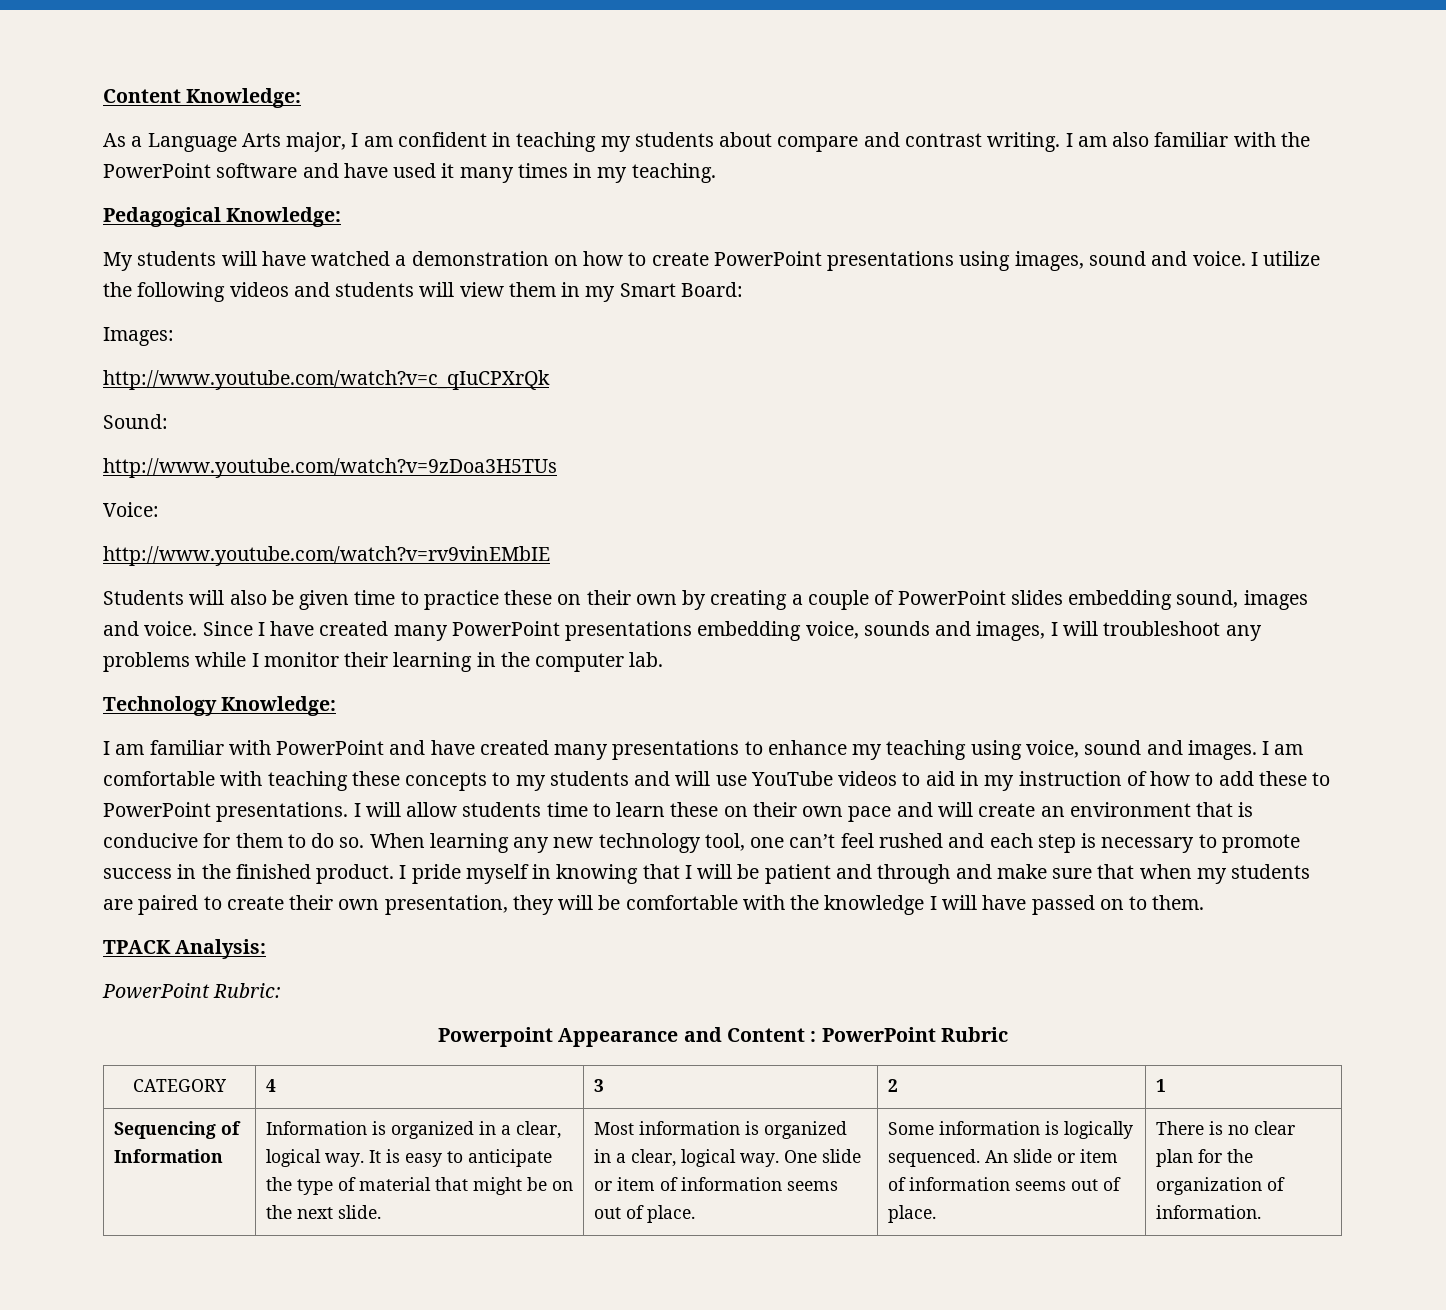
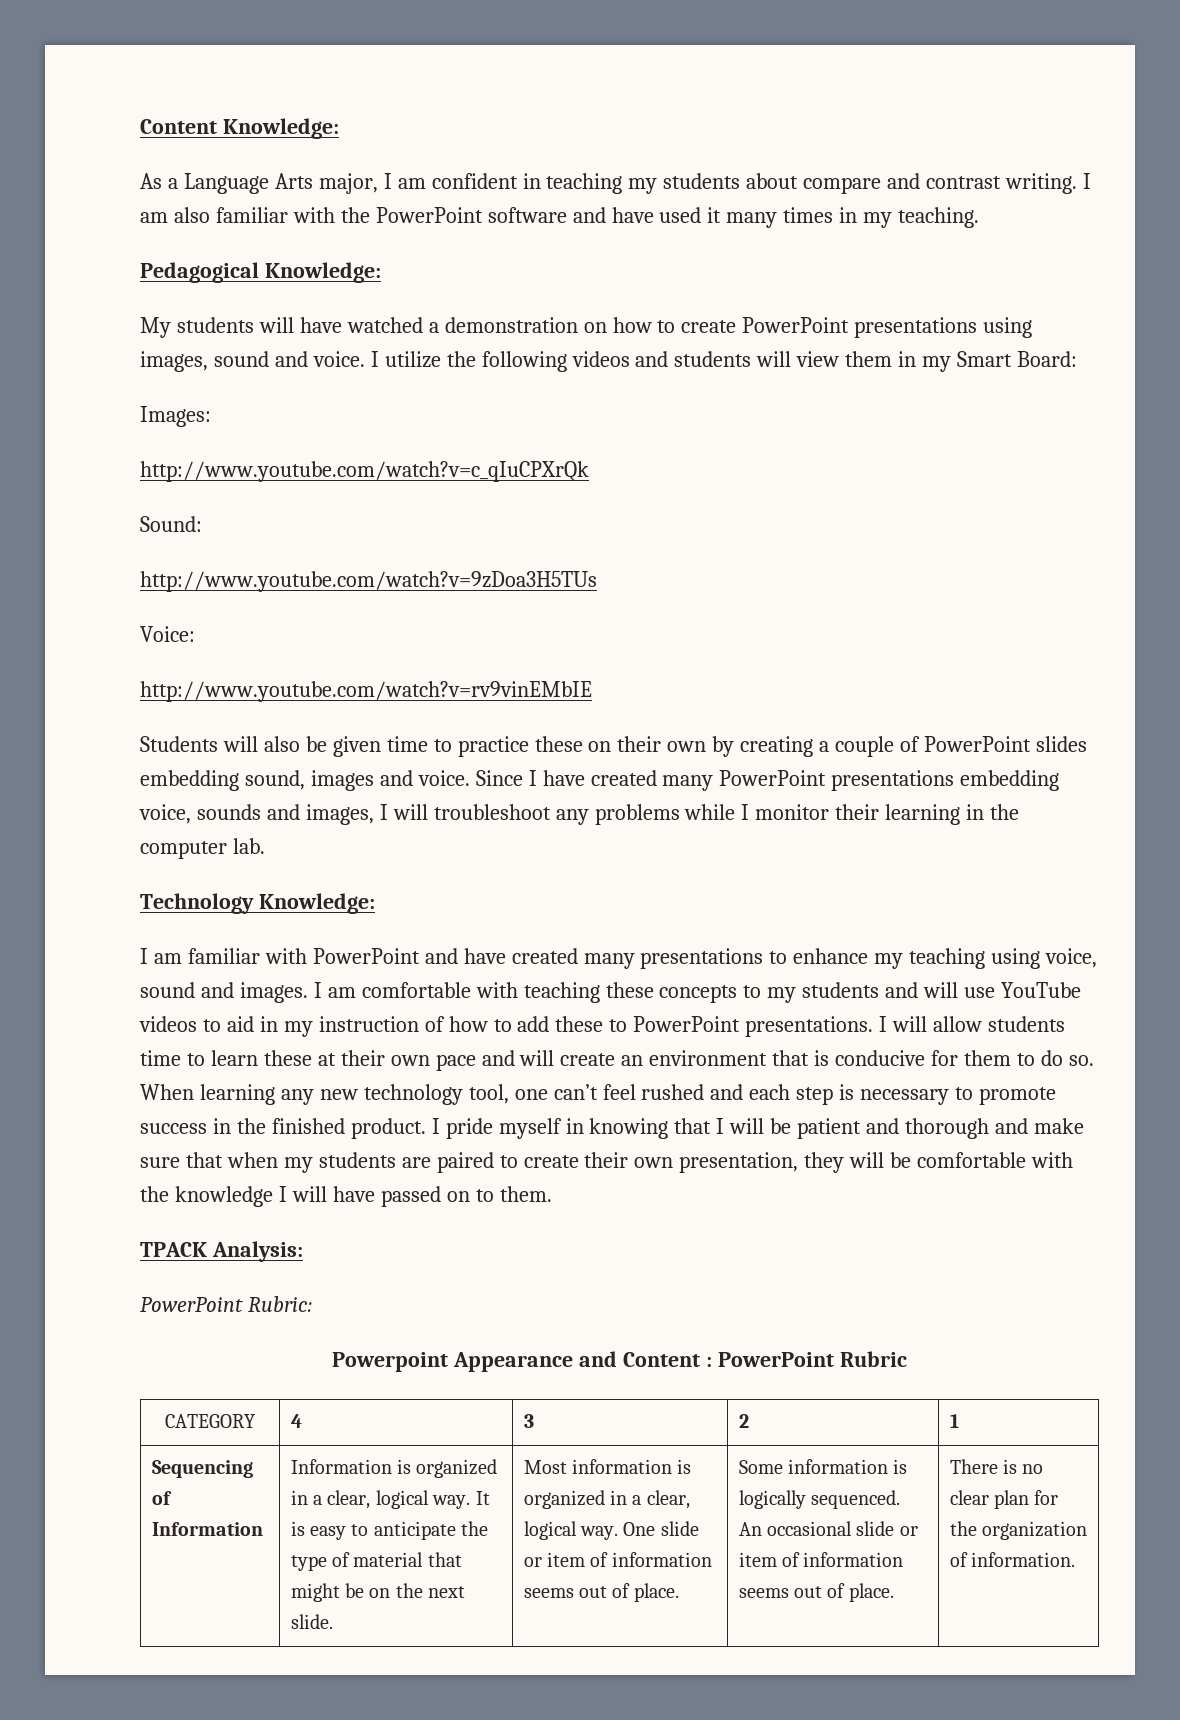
- I will allow students time to learn these on their own pace and will create an environment that is conducive for them to do so.
+ I will allow students time to learn these at their own pace and will create an environment that is conducive for them to do so.
- I pride myself in knowing that I will be patient and through and make sure that when my students are paired to create their own presentation, they will be comfortable with the knowledge I will have passed on to them.
+ I pride myself in knowing that I will be patient and thorough and make sure that when my students are paired to create their own presentation, they will be comfortable with the knowledge I will have passed on to them.
- An slide or item of information seems out of place.
+ An occasional slide or item of information seems out of place.

